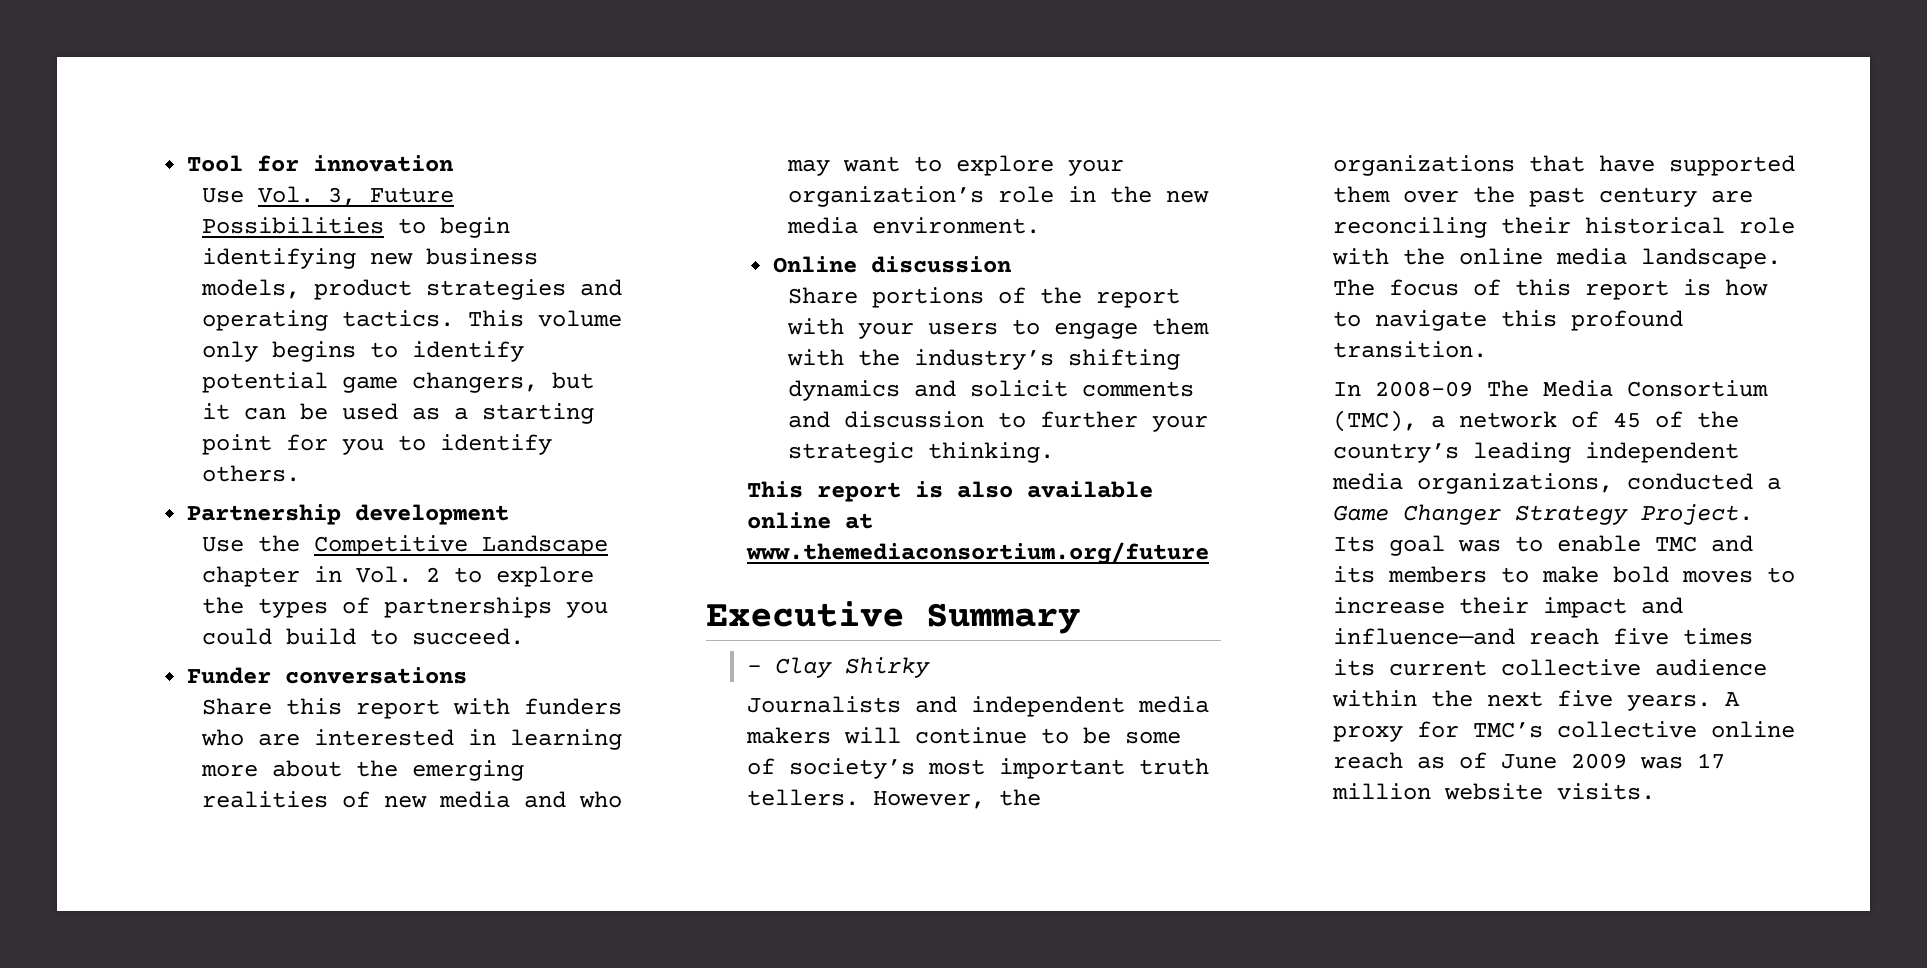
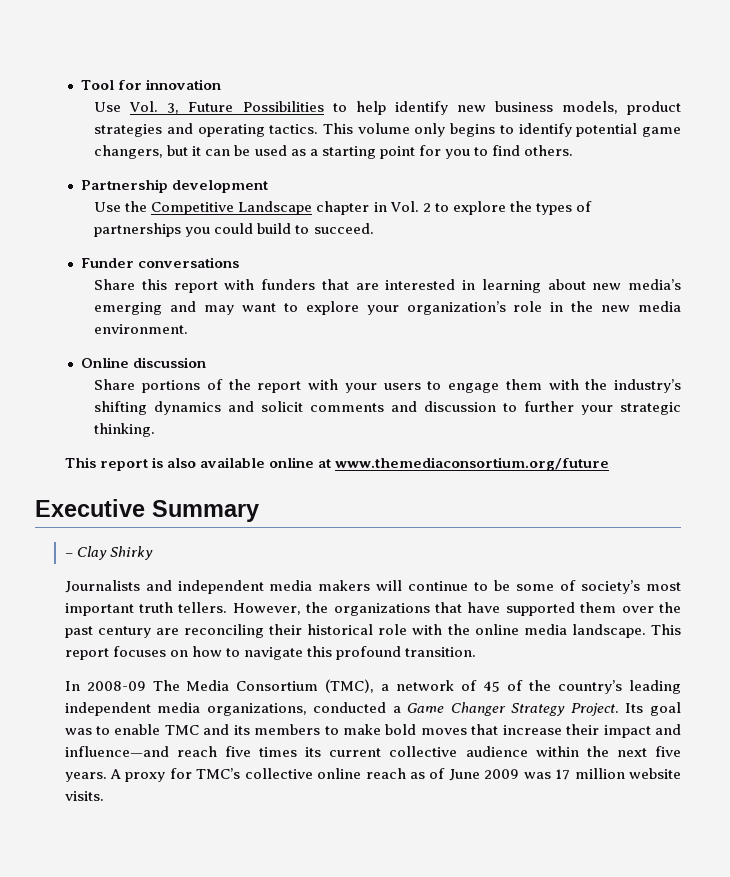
- Use Vol. 3, Future Possibilities to begin identifying new business models, product strategies and operating tactics.
+ Use Vol. 3, Future Possibilities to help identify new business models, product strategies and operating tactics.
- This volume only begins to identify potential game changers, but it can be used as a starting point for you to identify others.
+ This volume only begins to identify potential game changers, but it can be used as a starting point for you to find others.
- Share this report with funders who are interested in learning more about the emerging realities of new media and who may want to explore your organization’s role in the new media environment.
+ Share this report with funders that are interested in learning about new media’s emerging and may want to explore your organization’s role in the new media environment.
- The focus of this report is how to navigate this profound transition.
+ This report focuses on how to navigate this profound transition.
- Its goal was to enable TMC and its members to make bold moves to increase their impact and influence—and reach five times its current collective audience within the next five years.
+ Its goal was to enable TMC and its members to make bold moves that increase their impact and influence—and reach five times its current collective audience within the next five years.

